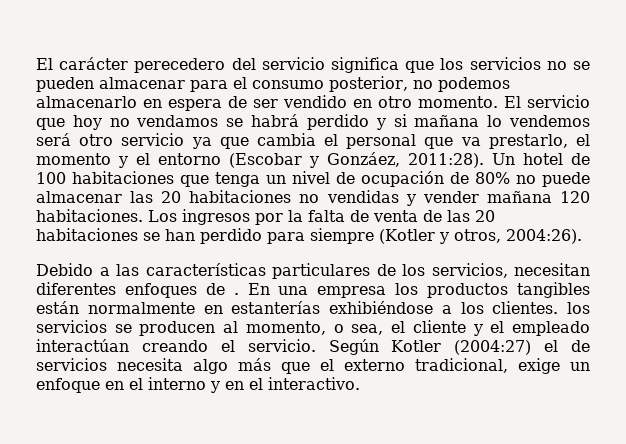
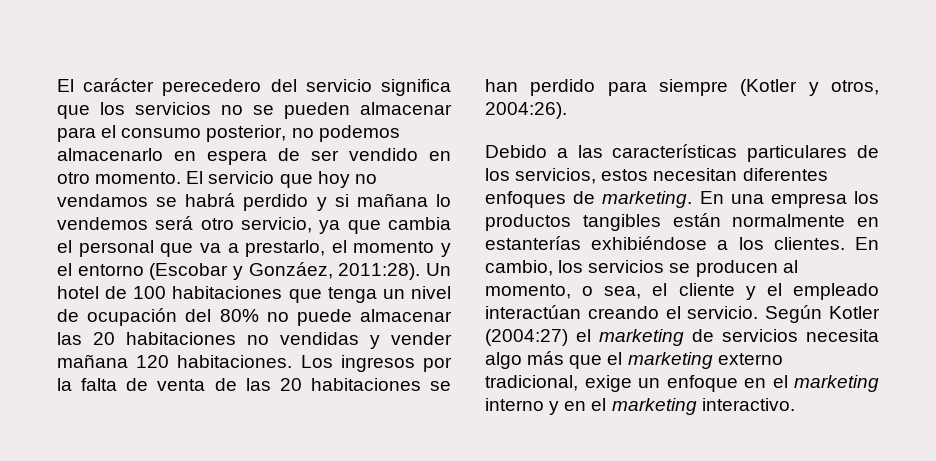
- El servicio que hoy no vendamos se habrá perdido y si mañana lo vendemos será otro servicio ya que cambia el personal que va prestarlo, el momento y el entorno (Escobar y Gonzáez, 2011:28).
+ El servicio que hoy no vendamos se habrá perdido y si mañana lo vendemos será otro servicio, ya que cambia el personal que va a prestarlo, el momento y el entorno (Escobar y Gonzáez, 2011:28).
- Un hotel de 100 habitaciones que tenga un nivel de ocupación de 80% no puede almacenar las 20 habitaciones no vendidas y vender mañana 120 habitaciones.
+ Un hotel de 100 habitaciones que tenga un nivel de ocupación del 80% no puede almacenar las 20 habitaciones no vendidas y vender mañana 120 habitaciones.
- Debido a las características particulares de los servicios, necesitan diferentes enfoques de .
+ Debido a las características particulares de los servicios, estos necesitan diferentes enfoques de marketing.
- En una empresa los productos tangibles están normalmente en estanterías exhibiéndose a los clientes. los servicios se producen al momento, o sea, el cliente y el empleado interactúan creando el servicio.
+ En una empresa los productos tangibles están normalmente en estanterías exhibiéndose a los clientes. En cambio, los servicios se producen al momento, o sea, el cliente y el empleado interactúan creando el servicio.
- Según Kotler (2004:27) el de servicios necesita algo más que el externo tradicional, exige un enfoque en el interno y en el interactivo.
+ Según Kotler (2004:27) el marketing de servicios necesita algo más que el marketing externo tradicional, exige un enfoque en el marketing interno y en el marketing interactivo.

